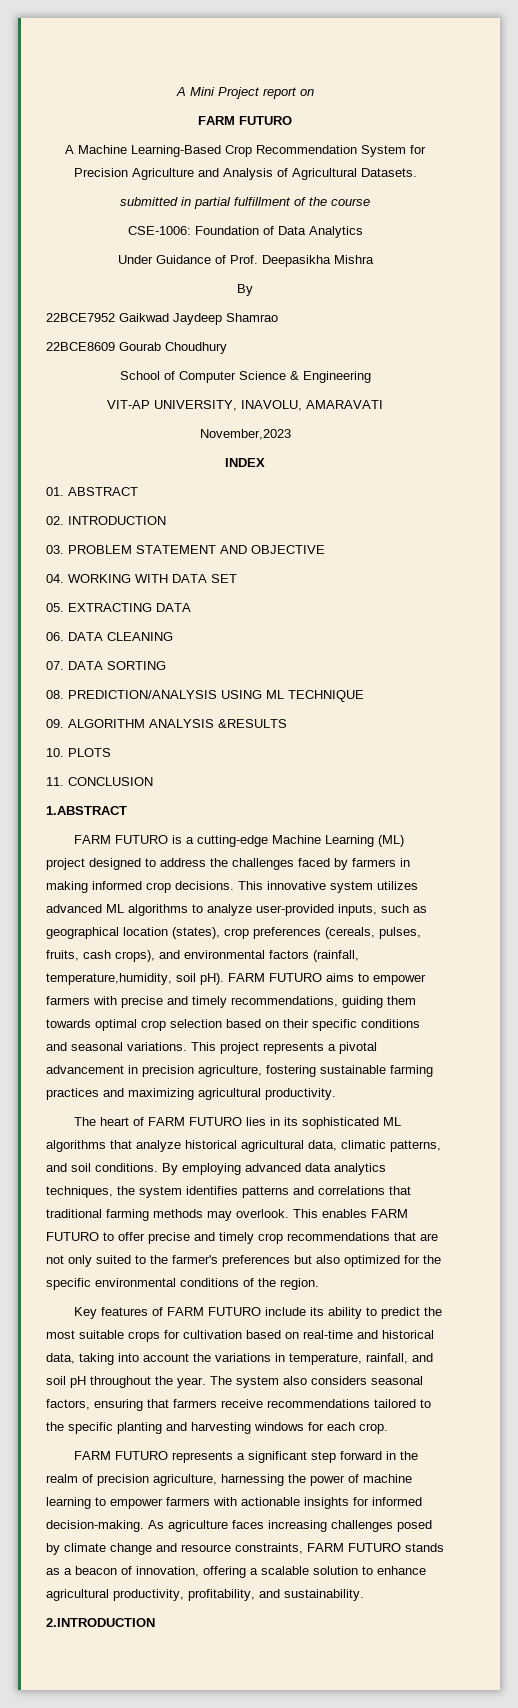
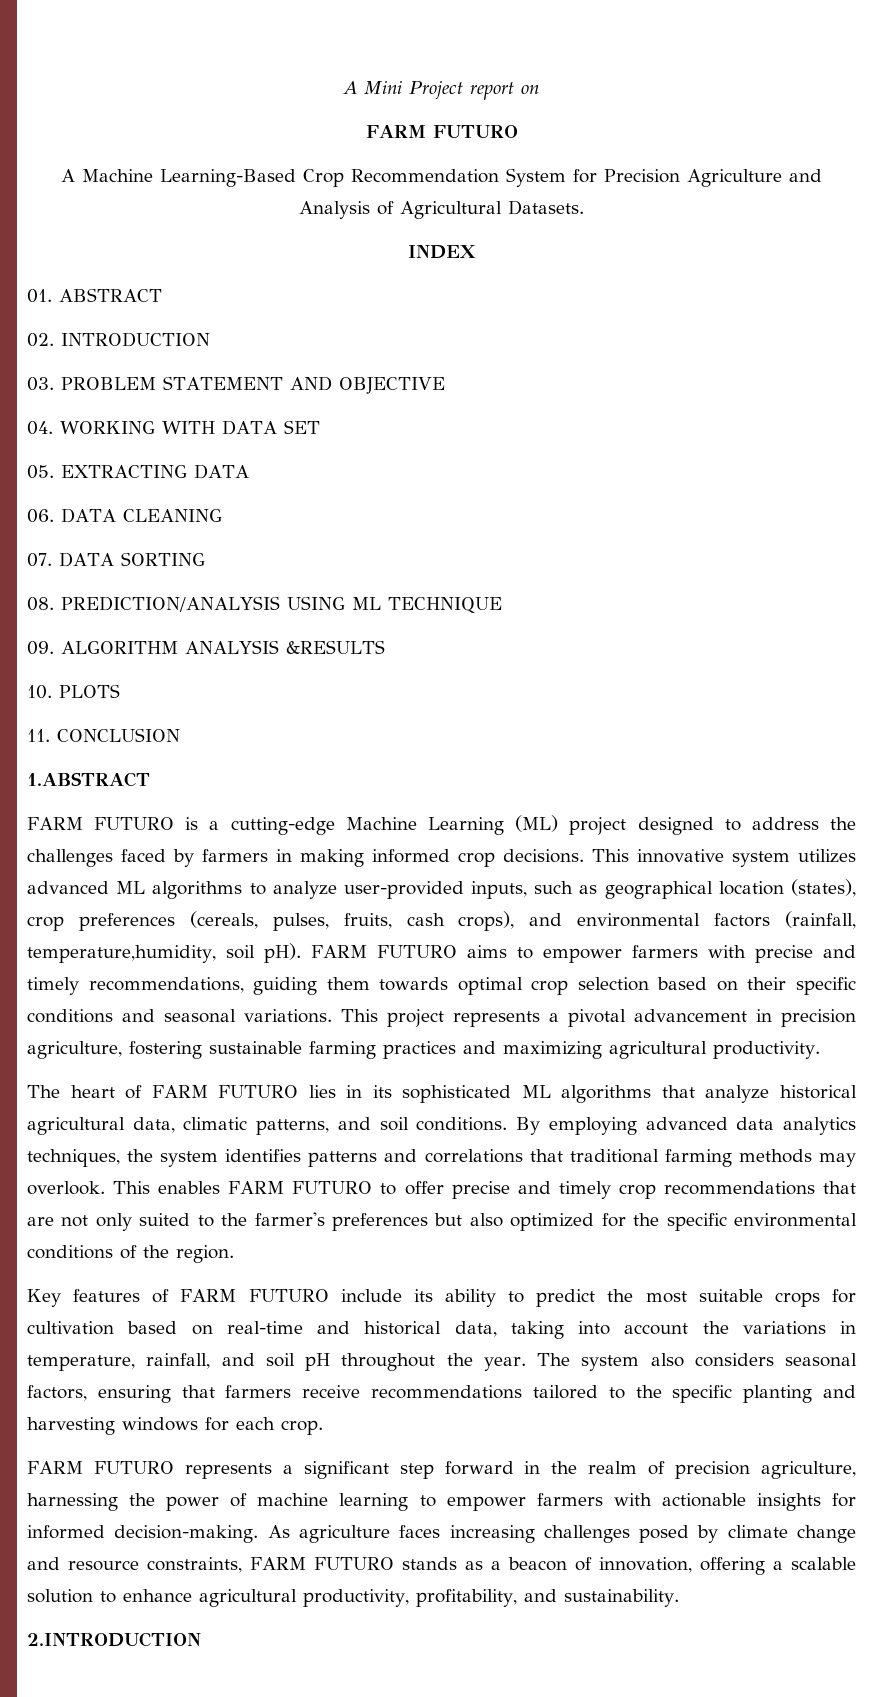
- submitted in partial fulfillment of the course
- CSE-1006: Foundation of Data Analytics
- Under Guidance of Prof. Deepasikha Mishra
- By
- 22BCE7952 Gaikwad Jaydeep Shamrao
- 22BCE8609 Gourab Choudhury
- School of Computer Science & Engineering
- VIT-AP UNIVERSITY, INAVOLU, AMARAVATI
- November,2023

